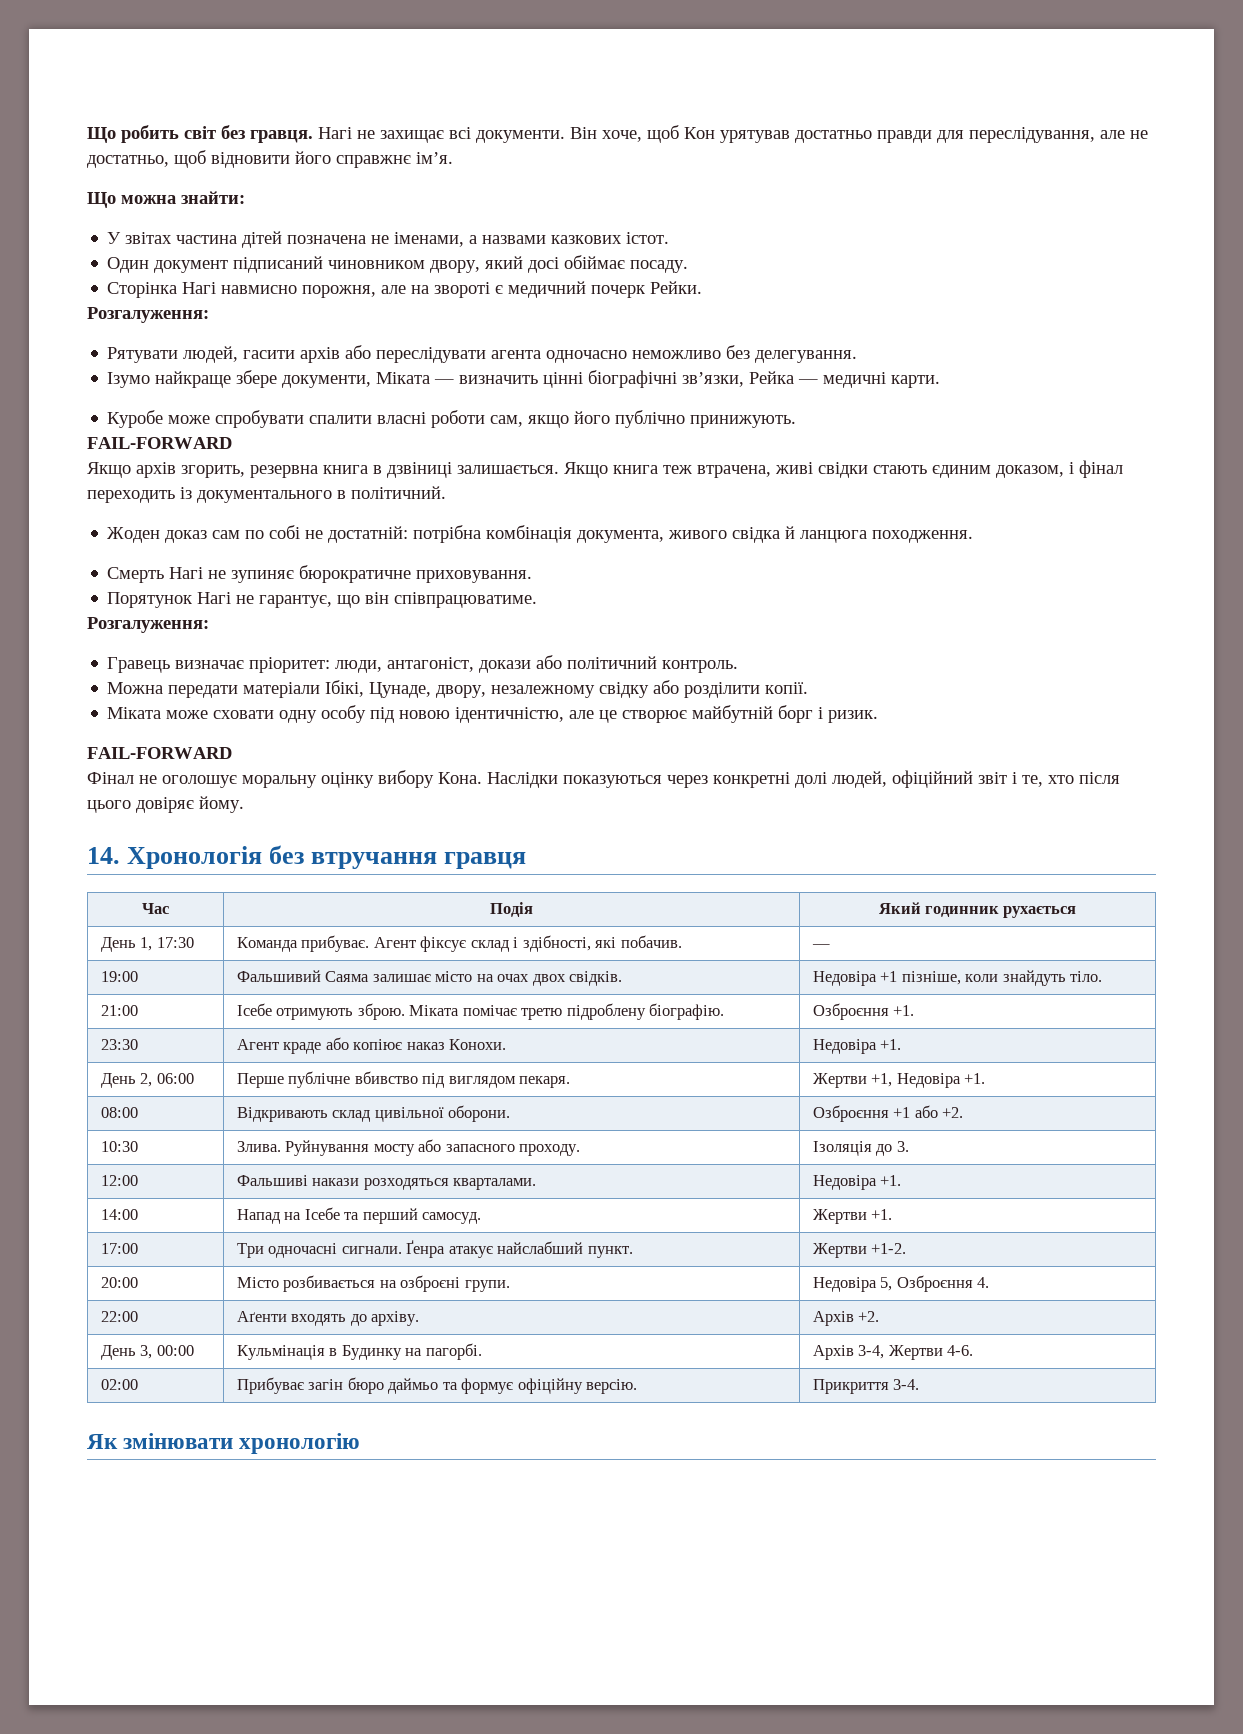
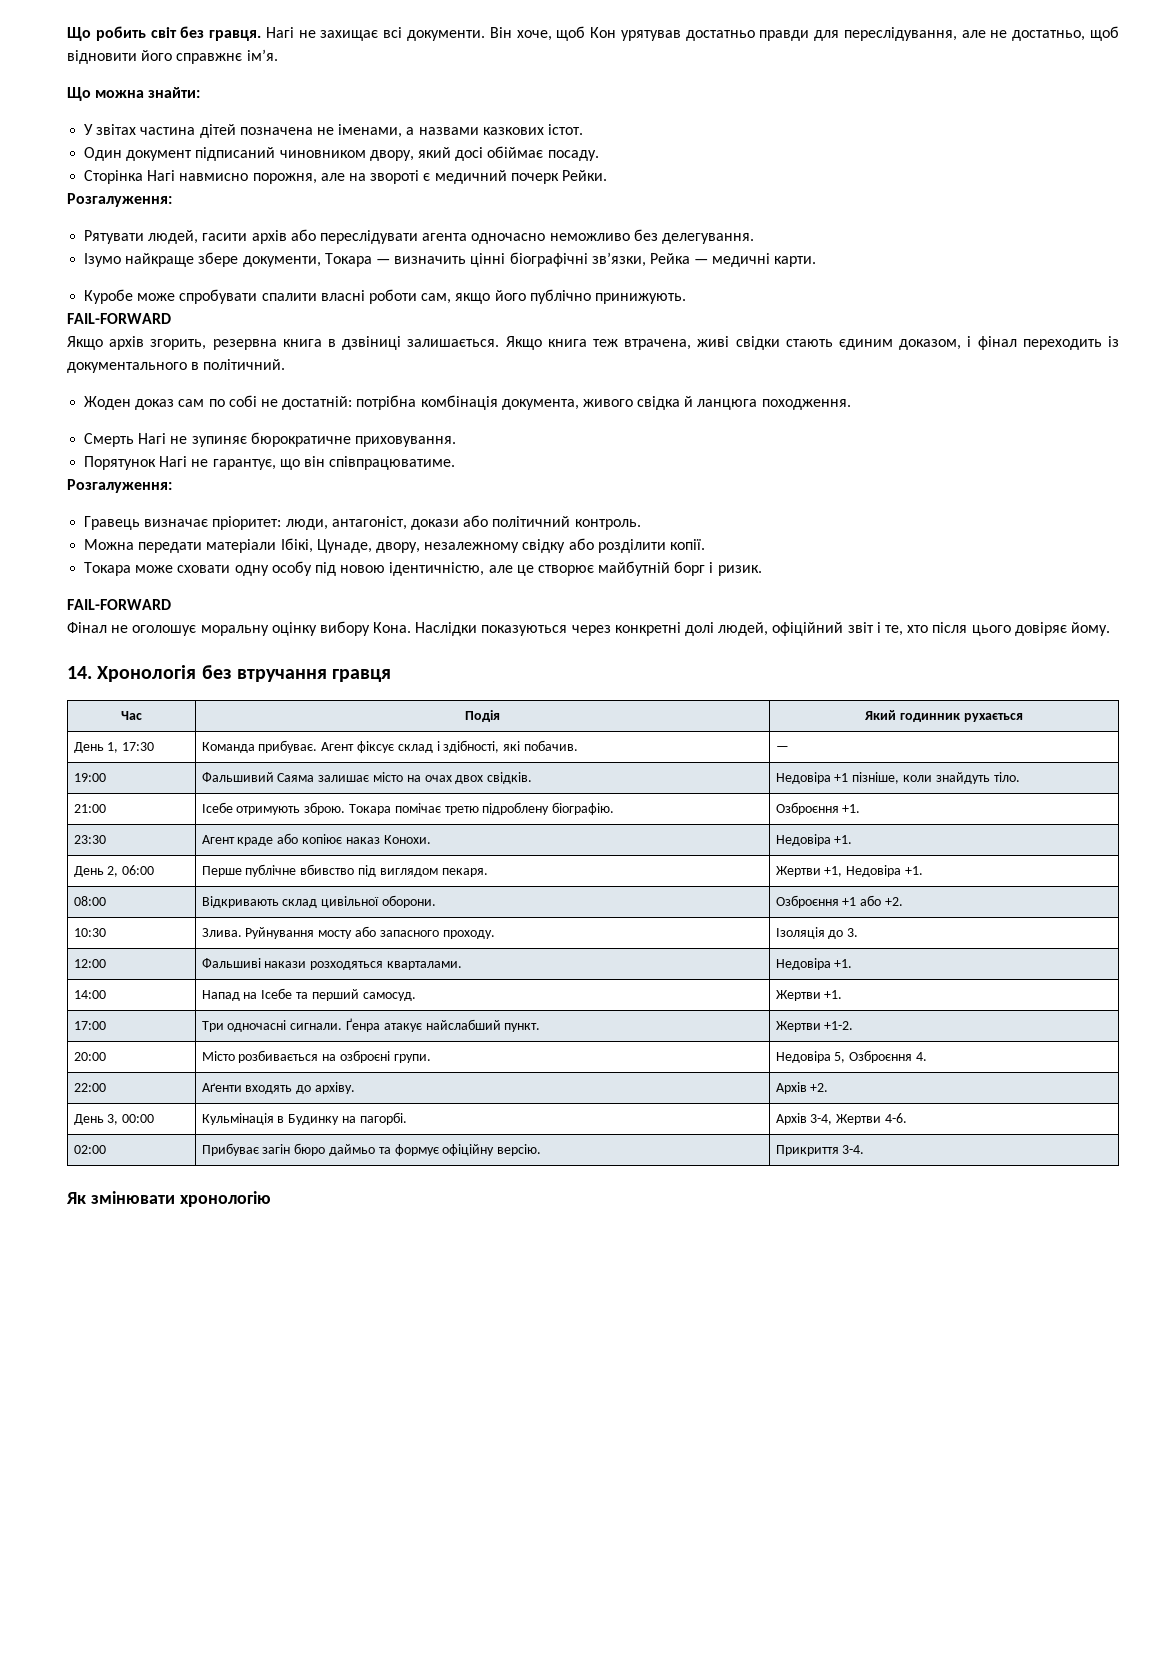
- Ізумо найкраще збере документи, Міката — визначить цінні біографічні зв’язки, Рейка — медичні карти.
+ Ізумо найкраще збере документи, Токара — визначить цінні біографічні зв’язки, Рейка — медичні карти.
- Міката може сховати одну особу під новою ідентичністю, але це створює майбутній борг і ризик.
+ Токара може сховати одну особу під новою ідентичністю, але це створює майбутній борг і ризик.
- 21:00 | Ісебе отримують зброю. Міката помічає третю підроблену біографію. | Озброєння +1.
+ 21:00 | Ісебе отримують зброю. Токара помічає третю підроблену біографію. | Озброєння +1.

